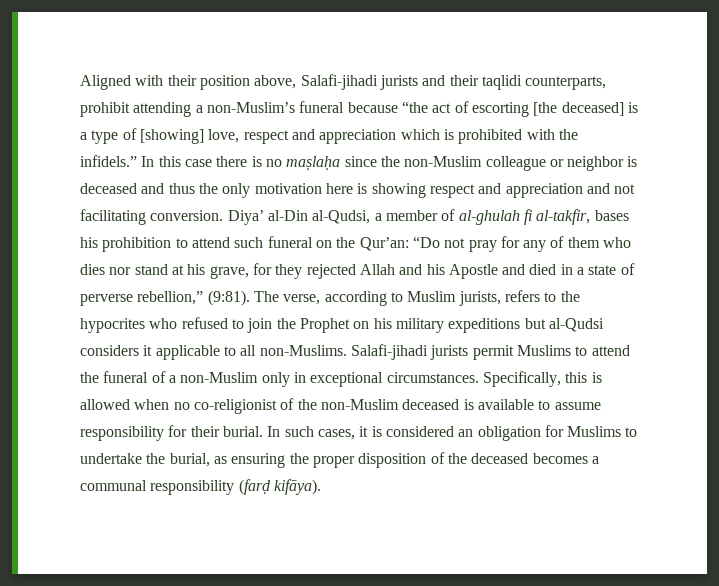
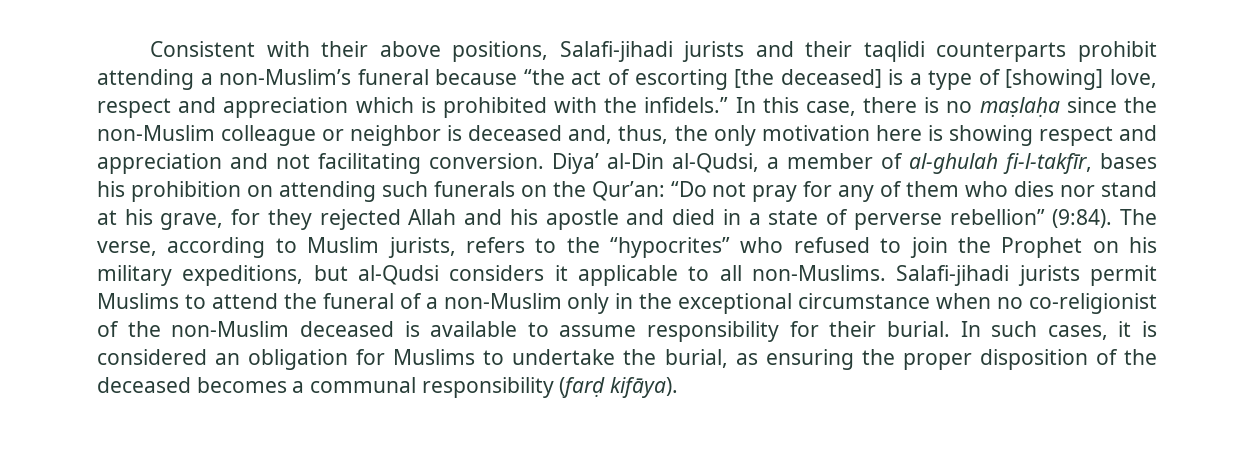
- Aligned with their position above, Salafi-jihadi jurists and their taqlidi counterparts, prohibit attending a non-Muslim’s funeral because “the act of escorting [the deceased] is a type of [showing] love, respect and appreciation which is prohibited with the infidels.”
+ Consistent with their above positions, Salafi-jihadi jurists and their taqlidi counterparts prohibit attending a non-Muslim’s funeral because “the act of escorting [the deceased] is a type of [showing] love, respect and appreciation which is prohibited with the infidels.”
- In this case there is no maṣlaḥa since the non-Muslim colleague or neighbor is deceased and thus the only motivation here is showing respect and appreciation and not facilitating conversion.
+ In this case, there is no maṣlaḥa since the non-Muslim colleague or neighbor is deceased and, thus, the only motivation here is showing respect and appreciation and not facilitating conversion.
- Diyaʼ al-Din al-Qudsi, a member of al-ghulah fi al-takfir, bases his prohibition to attend such funeral on the Qur’an: “Do not pray for any of them who dies nor stand at his grave, for they rejected Allah and his Apostle and died in a state of perverse rebellion,” (9:81).
+ Diyaʼ al-Din al-Qudsi, a member of al-ghulah fi-l-takfīr, bases his prohibition on attending such funerals on the Qur’an: “Do not pray for any of them who dies nor stand at his grave, for they rejected Allah and his apostle and died in a state of perverse rebellion” (9:84).
- The verse, according to Muslim jurists, refers to the hypocrites who refused to join the Prophet on his military expeditions but al-Qudsi considers it applicable to all non-Muslims.
+ The verse, according to Muslim jurists, refers to the “hypocrites” who refused to join the Prophet on his military expeditions, but al-Qudsi considers it applicable to all non-Muslims.
- Salafi-jihadi jurists permit Muslims to attend the funeral of a non-Muslim only in exceptional circumstances. Specifically, this is allowed when no co-religionist of the non-Muslim deceased is available to assume responsibility for their burial.
+ Salafi-jihadi jurists permit Muslims to attend the funeral of a non-Muslim only in the exceptional circumstance when no co-religionist of the non-Muslim deceased is available to assume responsibility for their burial.

